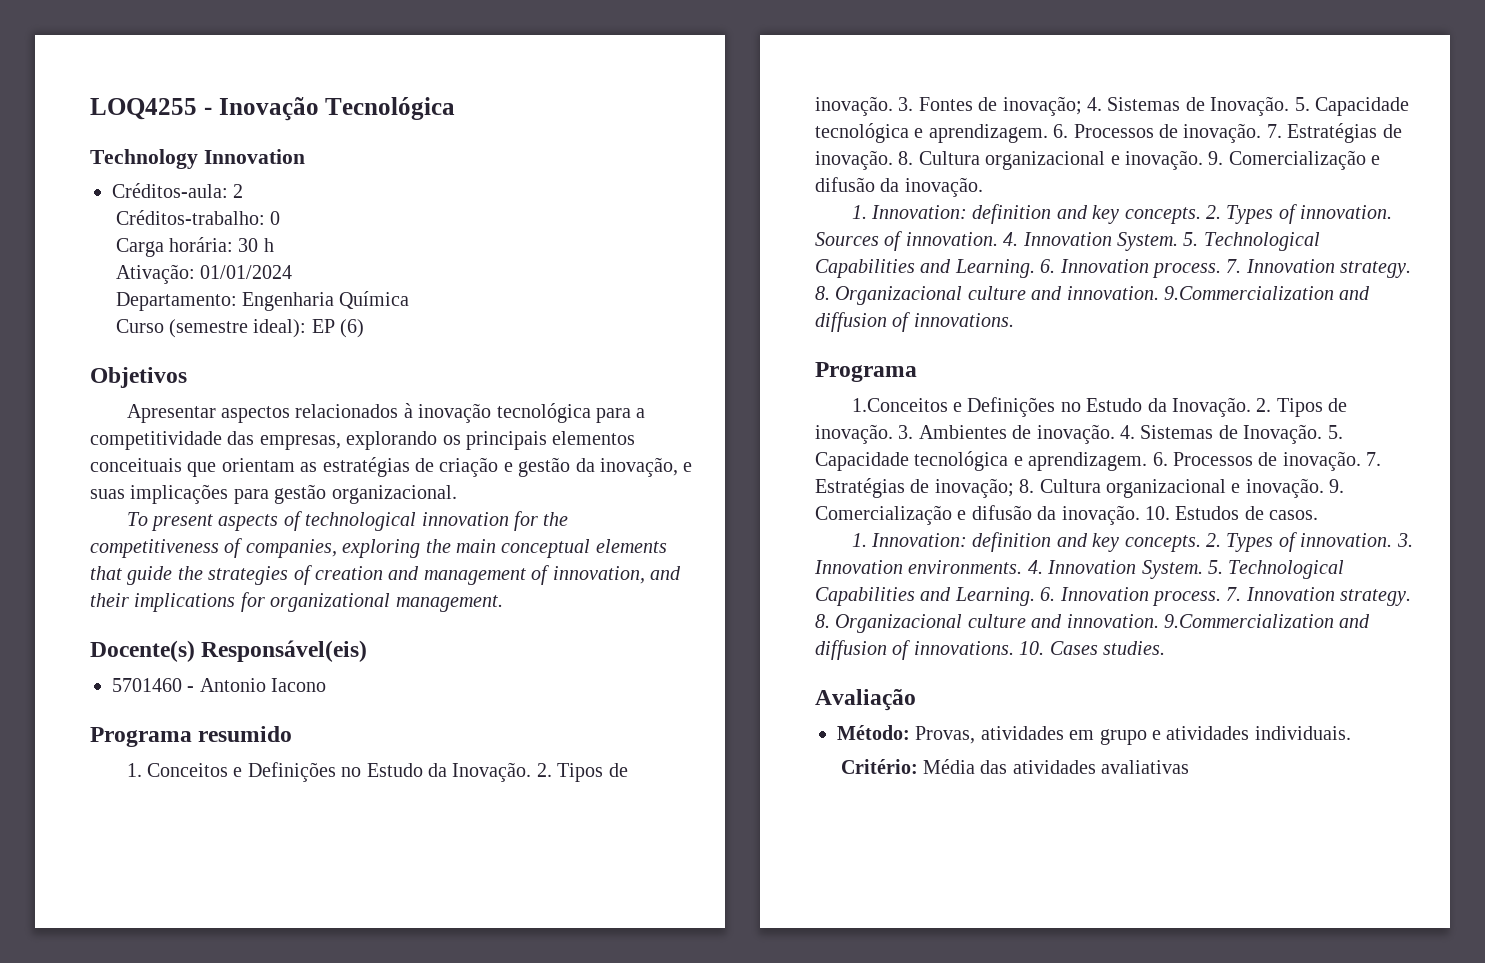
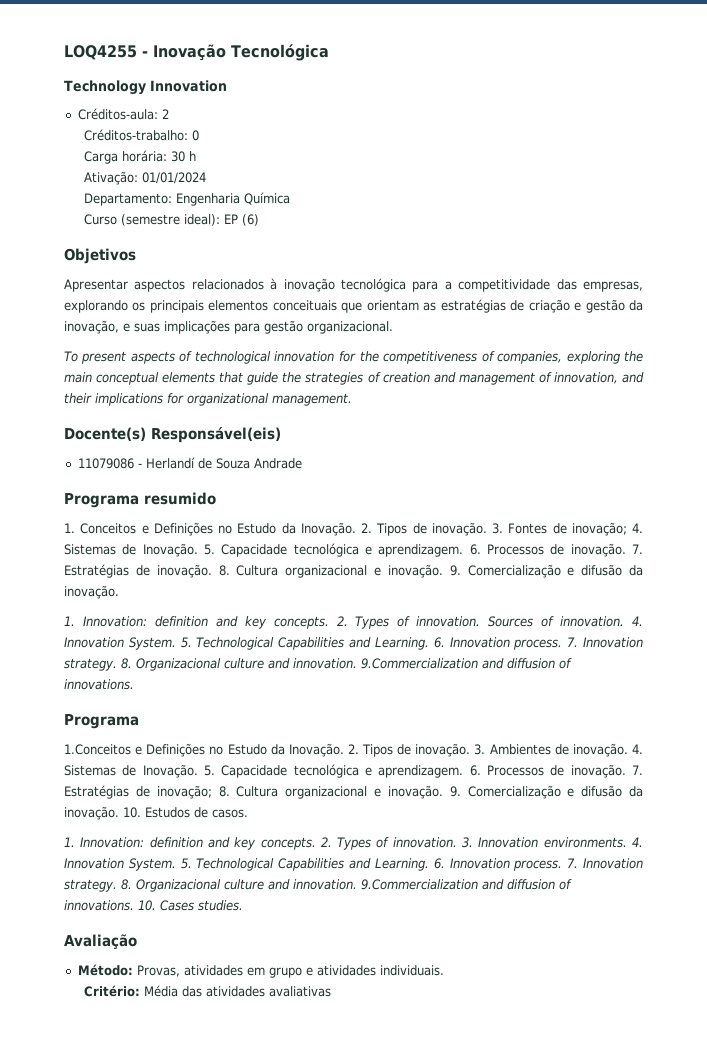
- 5701460 - Antonio Iacono
+ 11079086 - Herlandí de Souza Andrade

